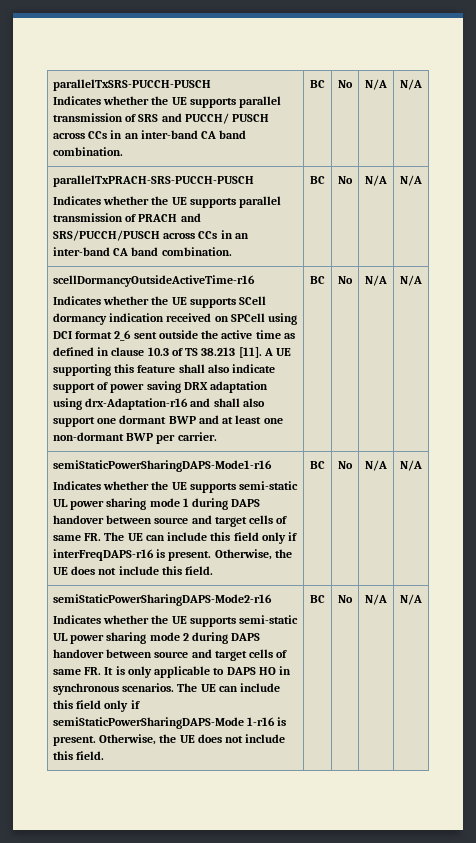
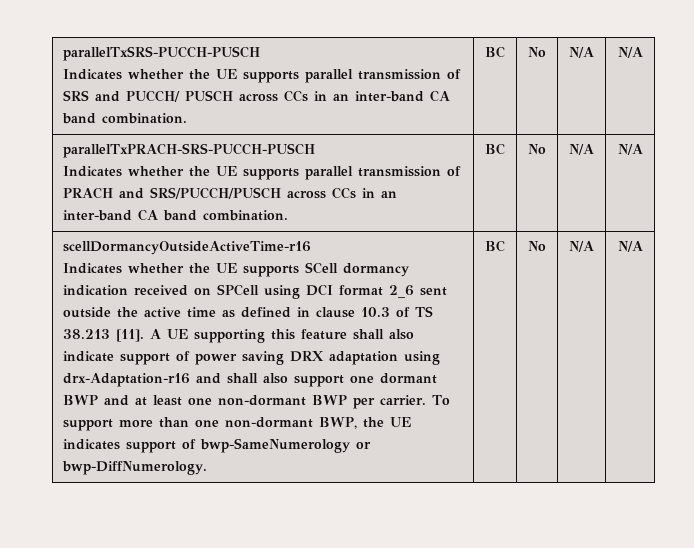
- A UE supporting this feature shall also indicate support of power saving DRX adaptation using drx-Adaptation-r16 and shall also support one dormant BWP and at least one non-dormant BWP per carrier. | BC | No | N/A | N/A
- semiStaticPowerSharingDAPS-Mode1-r16
- Indicates whether the UE supports semi-static UL power sharing mode 1 during DAPS handover between source and target cells of same FR. The UE can include this field only if interFreqDAPS-r16 is present. Otherwise, the UE does not include this field. | BC | No | N/A | N/A
- semiStaticPowerSharingDAPS-Mode2-r16
- Indicates whether the UE supports semi-static UL power sharing mode 2 during DAPS handover between source and target cells of same FR. It is only applicable to DAPS HO in synchronous scenarios. The UE can include this field only if semiStaticPowerSharingDAPS-Mode 1-r16 is present. Otherwise, the UE does not include this field.
+ A UE supporting this feature shall also indicate support of power saving DRX adaptation using drx-Adaptation-r16 and shall also support one dormant BWP and at least one non-dormant BWP per carrier. To support more than one non-dormant BWP, the UE indicates support of bwp-SameNumerology or bwp-DiffNumerology.

